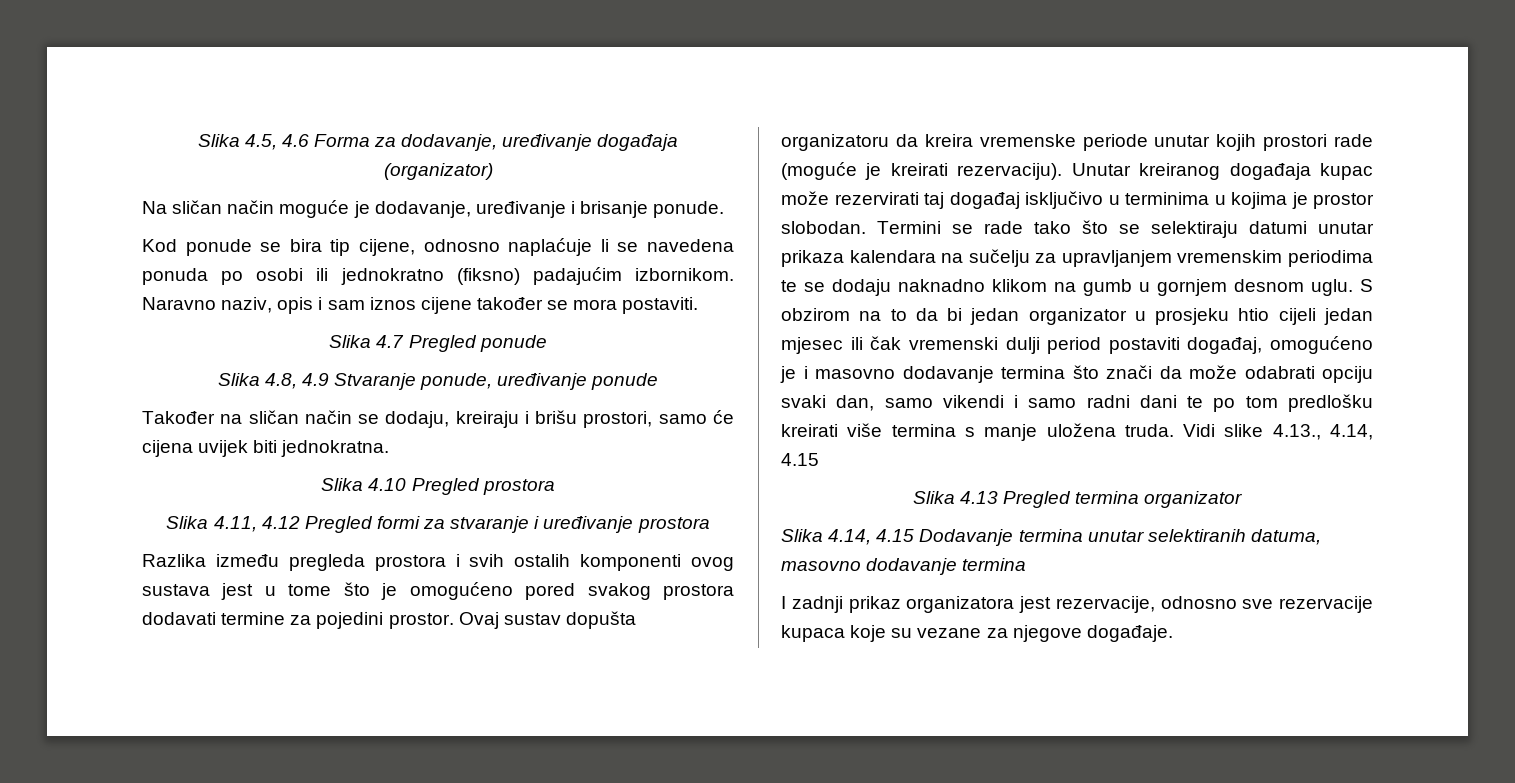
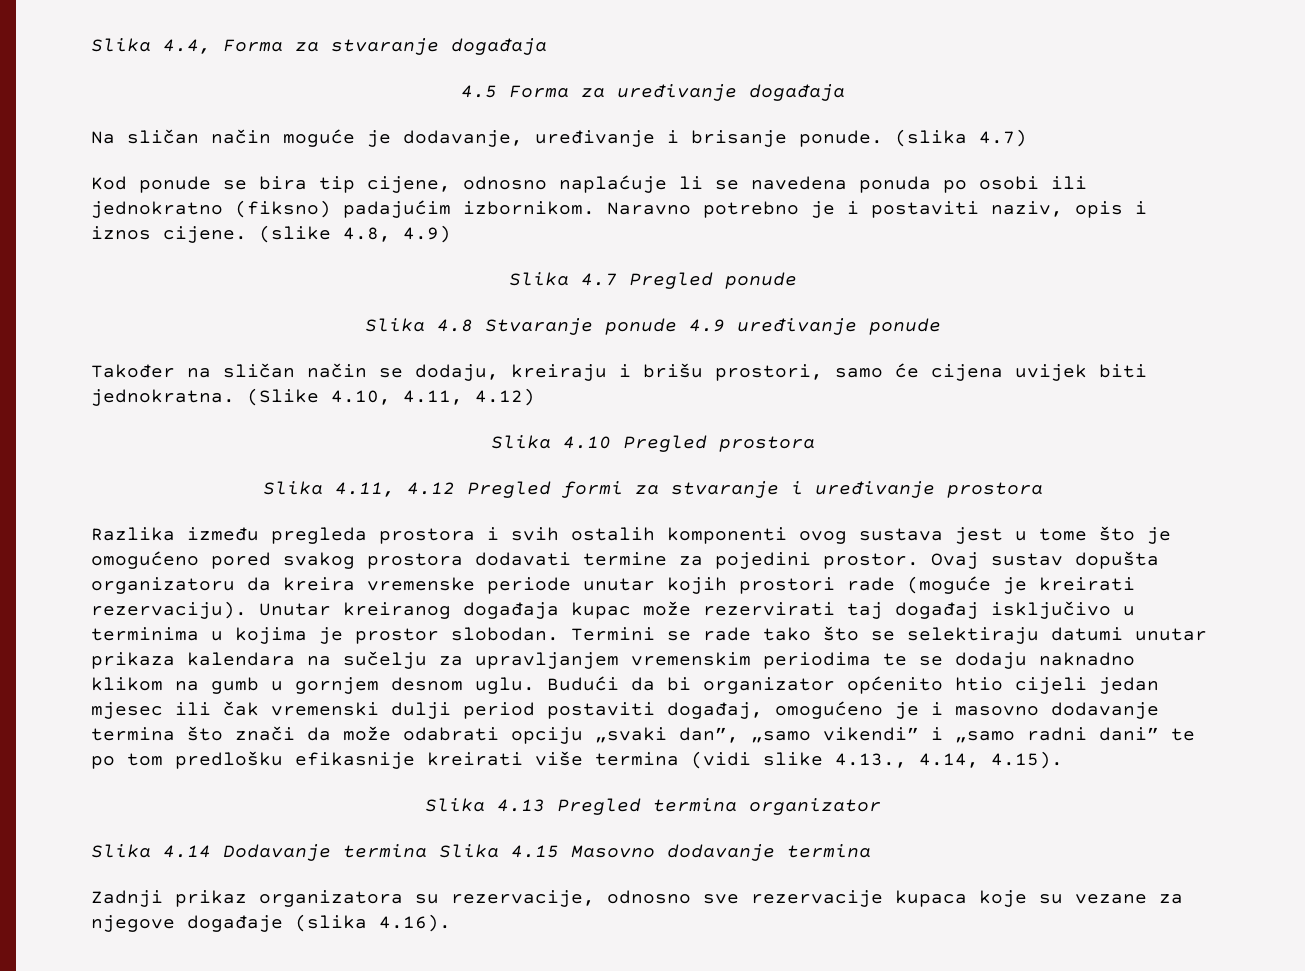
- Slika 4.5, 4.6 Forma za dodavanje, uređivanje događaja (organizator)
+ Slika 4.4, Forma za stvaranje događaja
+ 4.5 Forma za uređivanje događaja
+ (slika 4.7)
- Naravno naziv, opis i sam iznos cijene također se mora postaviti.
+ Naravno potrebno je i postaviti naziv, opis i iznos cijene. (slike 4.8, 4.9)
- Slika 4.8, 4.9 Stvaranje ponude, uređivanje ponude
+ Slika 4.8 Stvaranje ponude 4.9 uređivanje ponude
+ (Slike 4.10, 4.11, 4.12)
- S obzirom na to da bi jedan organizator u prosjeku htio cijeli jedan mjesec ili čak vremenski dulji period postaviti događaj, omogućeno je i masovno dodavanje termina što znači da može odabrati opciju svaki dan, samo vikendi i samo radni dani te po tom predlošku kreirati više termina s manje uložena truda. Vidi slike 4.13., 4.14, 4.15
+ Budući da bi organizator općenito htio cijeli jedan mjesec ili čak vremenski dulji period postaviti događaj, omogućeno je i masovno dodavanje termina što znači da može odabrati opciju „svaki dan”, „samo vikendi” i „samo radni dani” te po tom predlošku efikasnije kreirati više termina (vidi slike 4.13., 4.14, 4.15).
- Slika 4.14, 4.15 Dodavanje termina unutar selektiranih datuma, masovno dodavanje termina
+ Slika 4.14 Dodavanje termina Slika 4.15 Masovno dodavanje termina
- I zadnji prikaz organizatora jest rezervacije, odnosno sve rezervacije kupaca koje su vezane za njegove događaje.
+ Zadnji prikaz organizatora su rezervacije, odnosno sve rezervacije kupaca koje su vezane za njegove događaje (slika 4.16).

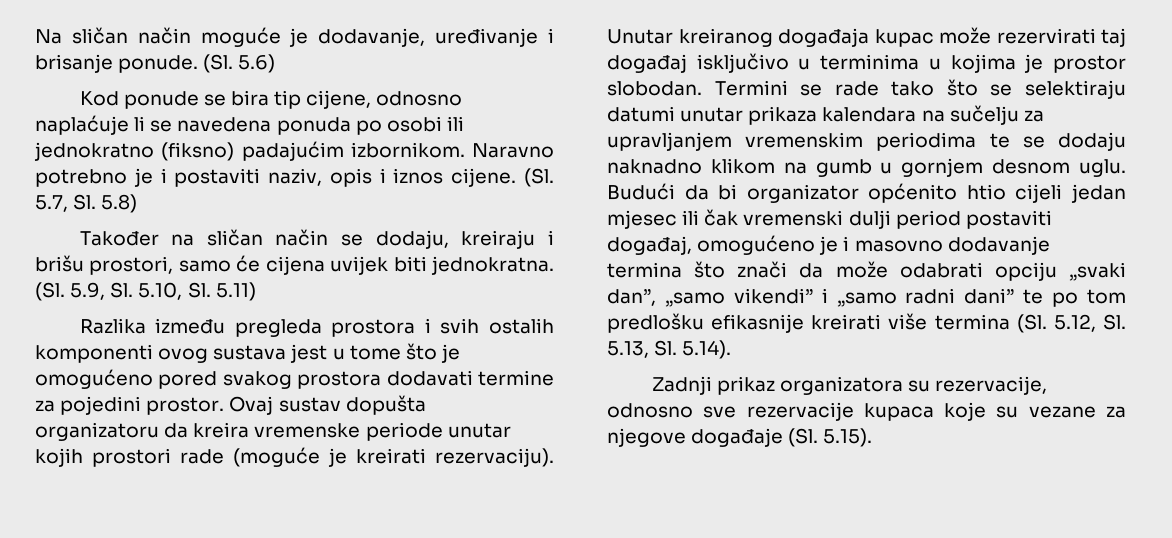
- Slika 4.4, Forma za stvaranje događaja
- 4.5 Forma za uređivanje događaja
- (slika 4.7)
+ (Sl. 5.6)
- (slike 4.8, 4.9)
- Slika 4.7 Pregled ponude
- Slika 4.8 Stvaranje ponude 4.9 uređivanje ponude
+ (Sl. 5.7, Sl. 5.8)
- (Slike 4.10, 4.11, 4.12)
- Slika 4.10 Pregled prostora
- Slika 4.11, 4.12 Pregled formi za stvaranje i uređivanje prostora
+ (Sl. 5.9, Sl. 5.10, Sl. 5.11)
- Budući da bi organizator općenito htio cijeli jedan mjesec ili čak vremenski dulji period postaviti događaj, omogućeno je i masovno dodavanje termina što znači da može odabrati opciju „svaki dan”, „samo vikendi” i „samo radni dani” te po tom predlošku efikasnije kreirati više termina (vidi slike 4.13., 4.14, 4.15).
- Slika 4.13 Pregled termina organizator
- Slika 4.14 Dodavanje termina Slika 4.15 Masovno dodavanje termina
+ Budući da bi organizator općenito htio cijeli jedan mjesec ili čak vremenski dulji period postaviti događaj, omogućeno je i masovno dodavanje termina što znači da može odabrati opciju „svaki dan”, „samo vikendi” i „samo radni dani” te po tom predlošku efikasnije kreirati više termina (Sl. 5.12, Sl. 5.13, Sl. 5.14).
- Zadnji prikaz organizatora su rezervacije, odnosno sve rezervacije kupaca koje su vezane za njegove događaje (slika 4.16).
+ Zadnji prikaz organizatora su rezervacije, odnosno sve rezervacije kupaca koje su vezane za njegove događaje (Sl. 5.15).

